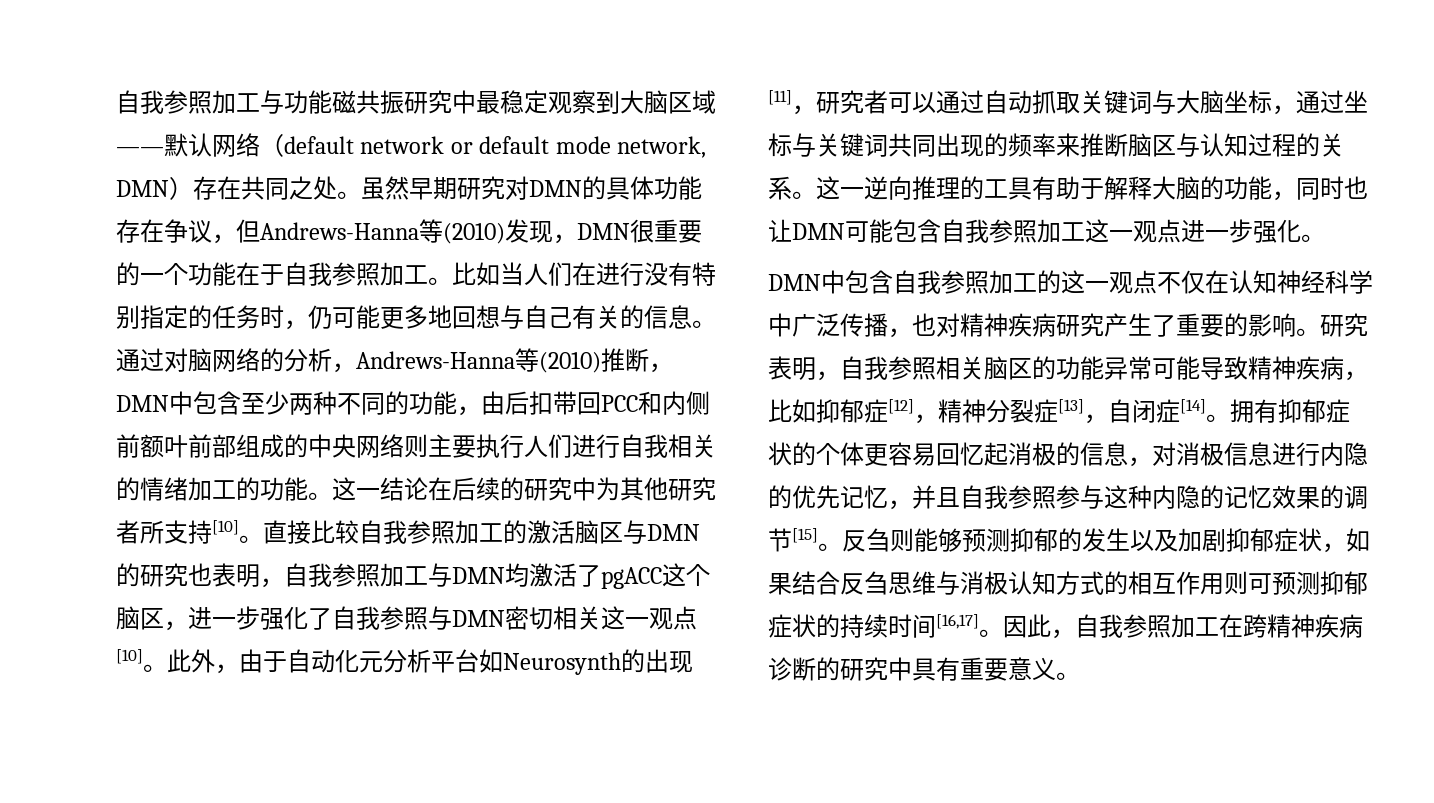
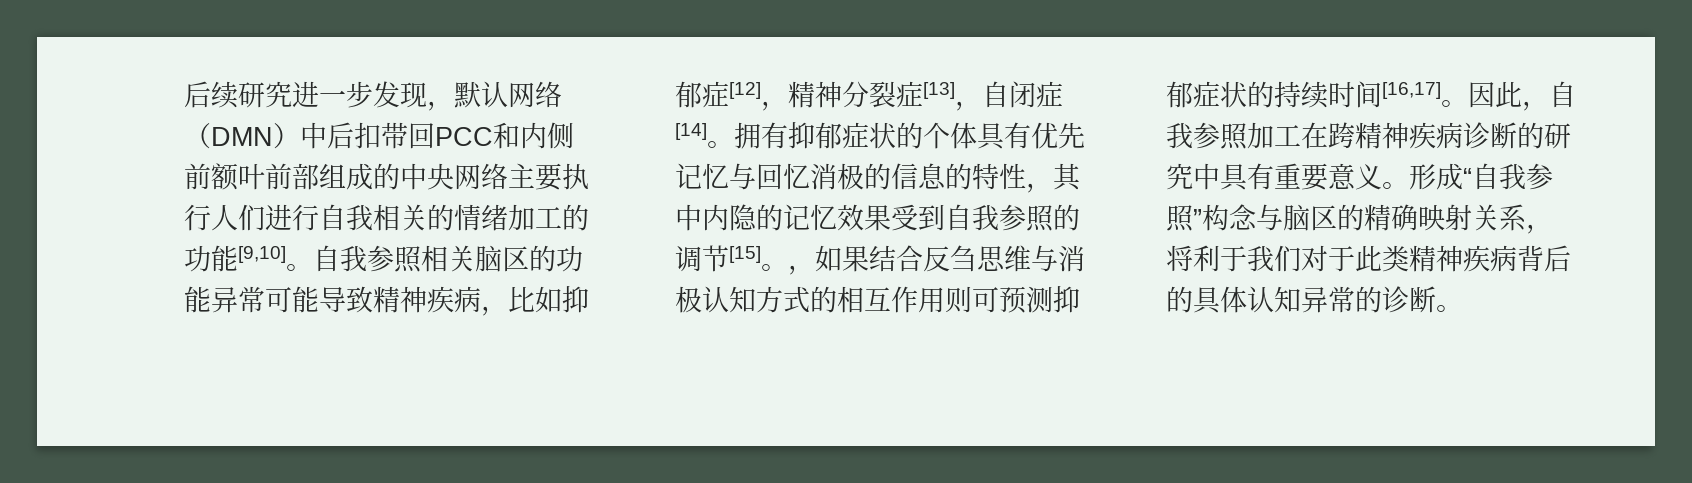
- 自我参照加工与功能磁共振研究中最稳定观察到大脑区域——默认网络（default network or default mode network, DMN）存在共同之处。虽然早期研究对DMN的具体功能存在争议，但Andrews-Hanna等(2010)发现，DMN很重要的一个功能在于自我参照加工。比如当人们在进行没有特别指定的任务时，仍可能更多地回想与自己有关的信息。通过对脑网络的分析，Andrews-Hanna等(2010)推断，DMN中包含至少两种不同的功能，由后扣带回PCC和内侧前额叶前部组成的中央网络则主要执行人们进行自我相关的情绪加工的功能。这一结论在后续的研究中为其他研究者所支持[10]。直接比较自我参照加工的激活脑区与DMN的研究也表明，自我参照加工与DMN均激活了pgACC这个脑区，进一步强化了自我参照与DMN密切相关这一观点[10]。此外，由于自动化元分析平台如Neurosynth的出现[11]，研究者可以通过自动抓取关键词与大脑坐标，通过坐标与关键词共同出现的频率来推断脑区与认知过程的关系。这一逆向推理的工具有助于解释大脑的功能，同时也让DMN可能包含自我参照加工这一观点进一步强化。
- DMN中包含自我参照加工的这一观点不仅在认知神经科学中广泛传播，也对精神疾病研究产生了重要的影响。研究表明，自我参照相关脑区的功能异常可能导致精神疾病，比如抑郁症[12]，精神分裂症[13]，自闭症[14]。
+ 后续研究进一步发现，默认网络（DMN）中后扣带回PCC和内侧前额叶前部组成的中央网络主要执行人们进行自我相关的情绪加工的功能[9,10]。自我参照相关脑区的功能异常可能导致精神疾病，比如抑郁症[12]，精神分裂症[13]，自闭症[14]。
- 拥有抑郁症状的个体更容易回忆起消极的信息，对消极信息进行内隐的优先记忆，并且自我参照参与这种内隐的记忆效果的调节[15]。反刍则能够预测抑郁的发生以及加剧抑郁症状，如果结合反刍思维与消极认知方式的相互作用则可预测抑郁症状的持续时间[16,17]。
+ 拥有抑郁症状的个体具有优先记忆与回忆消极的信息的特性，其中内隐的记忆效果受到自我参照的调节[15]。，如果结合反刍思维与消极认知方式的相互作用则可预测抑郁症状的持续时间[16,17]。
+ 形成“自我参照”构念与脑区的精确映射关系，将利于我们对于此类精神疾病背后的具体认知异常的诊断。

